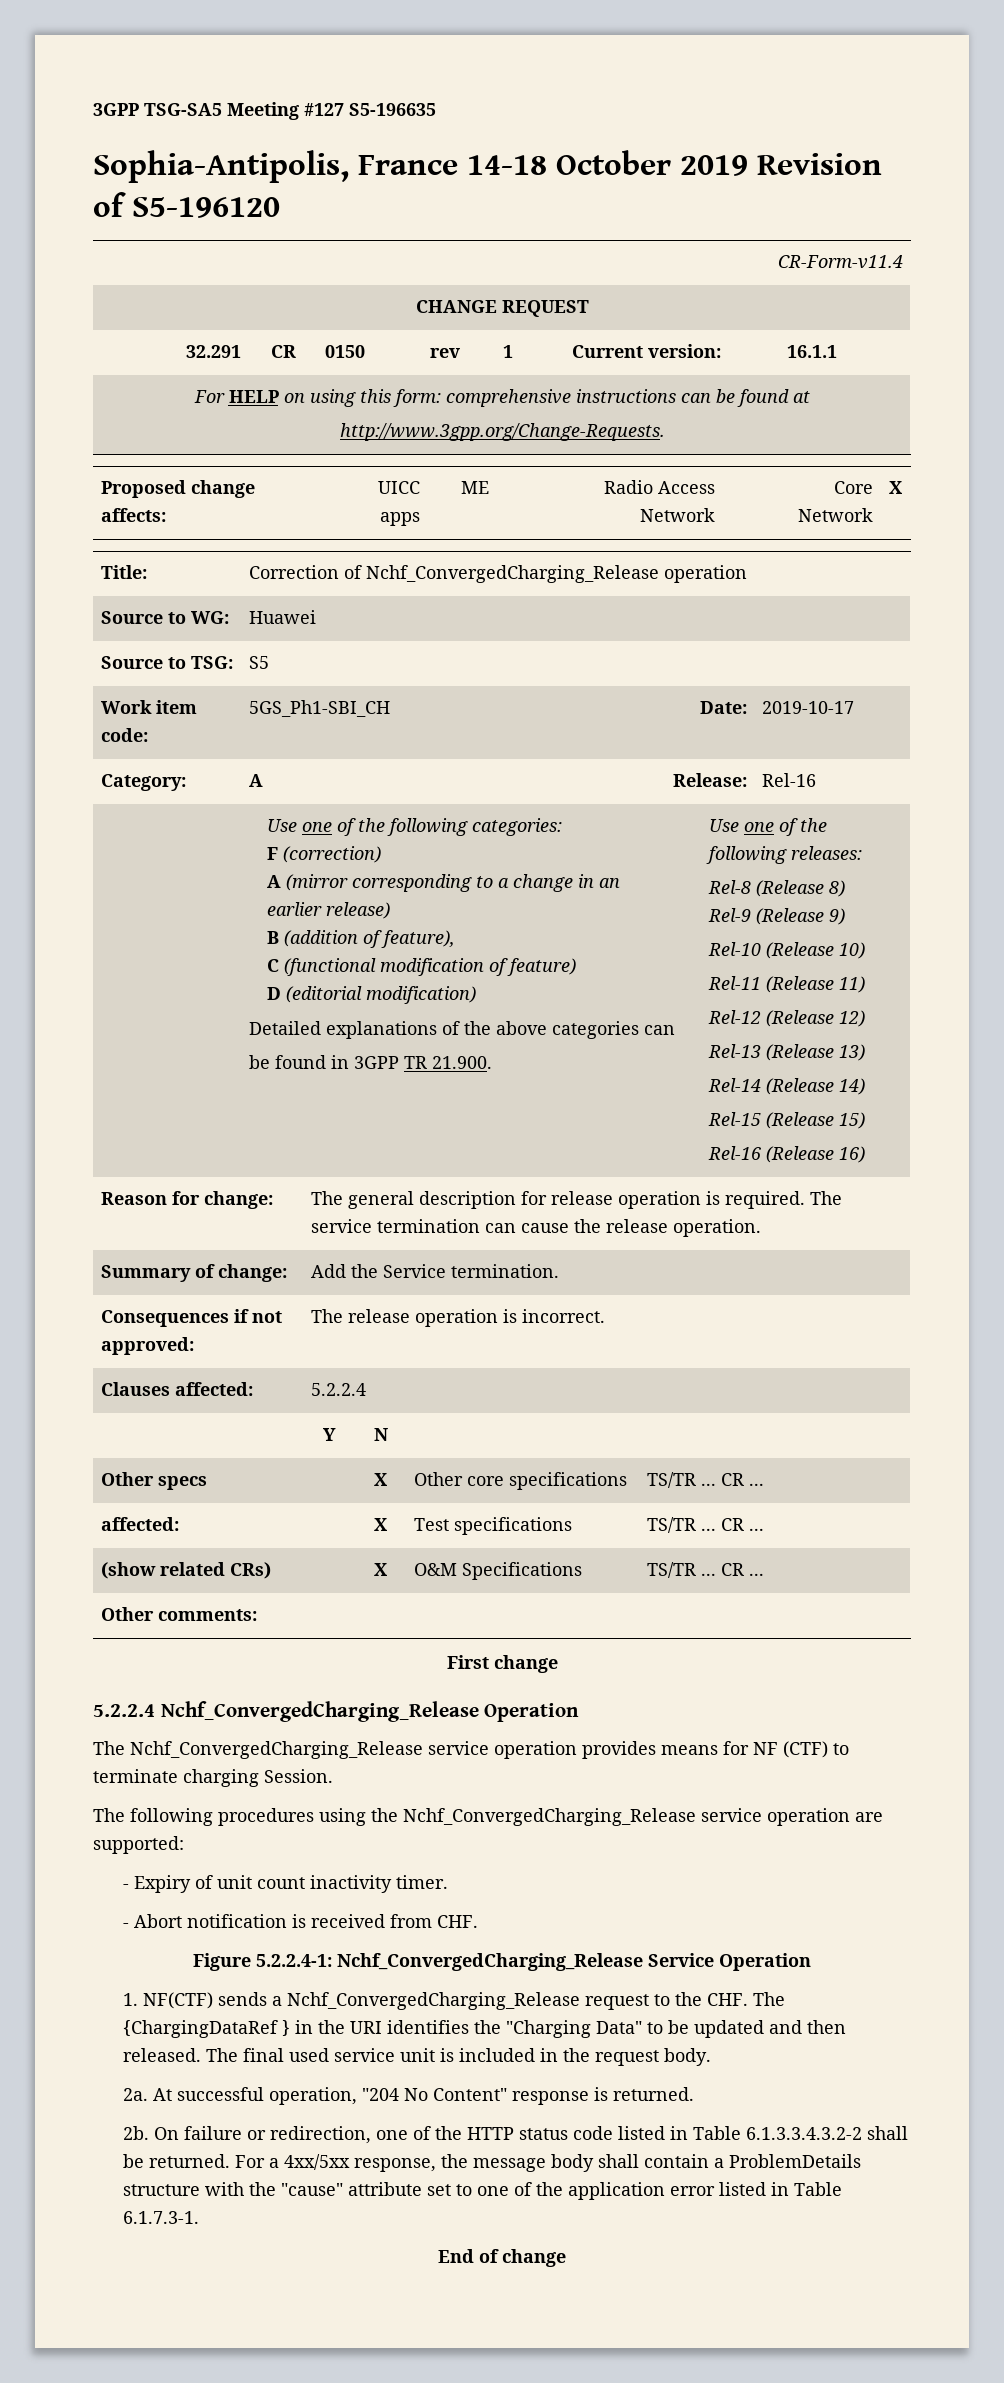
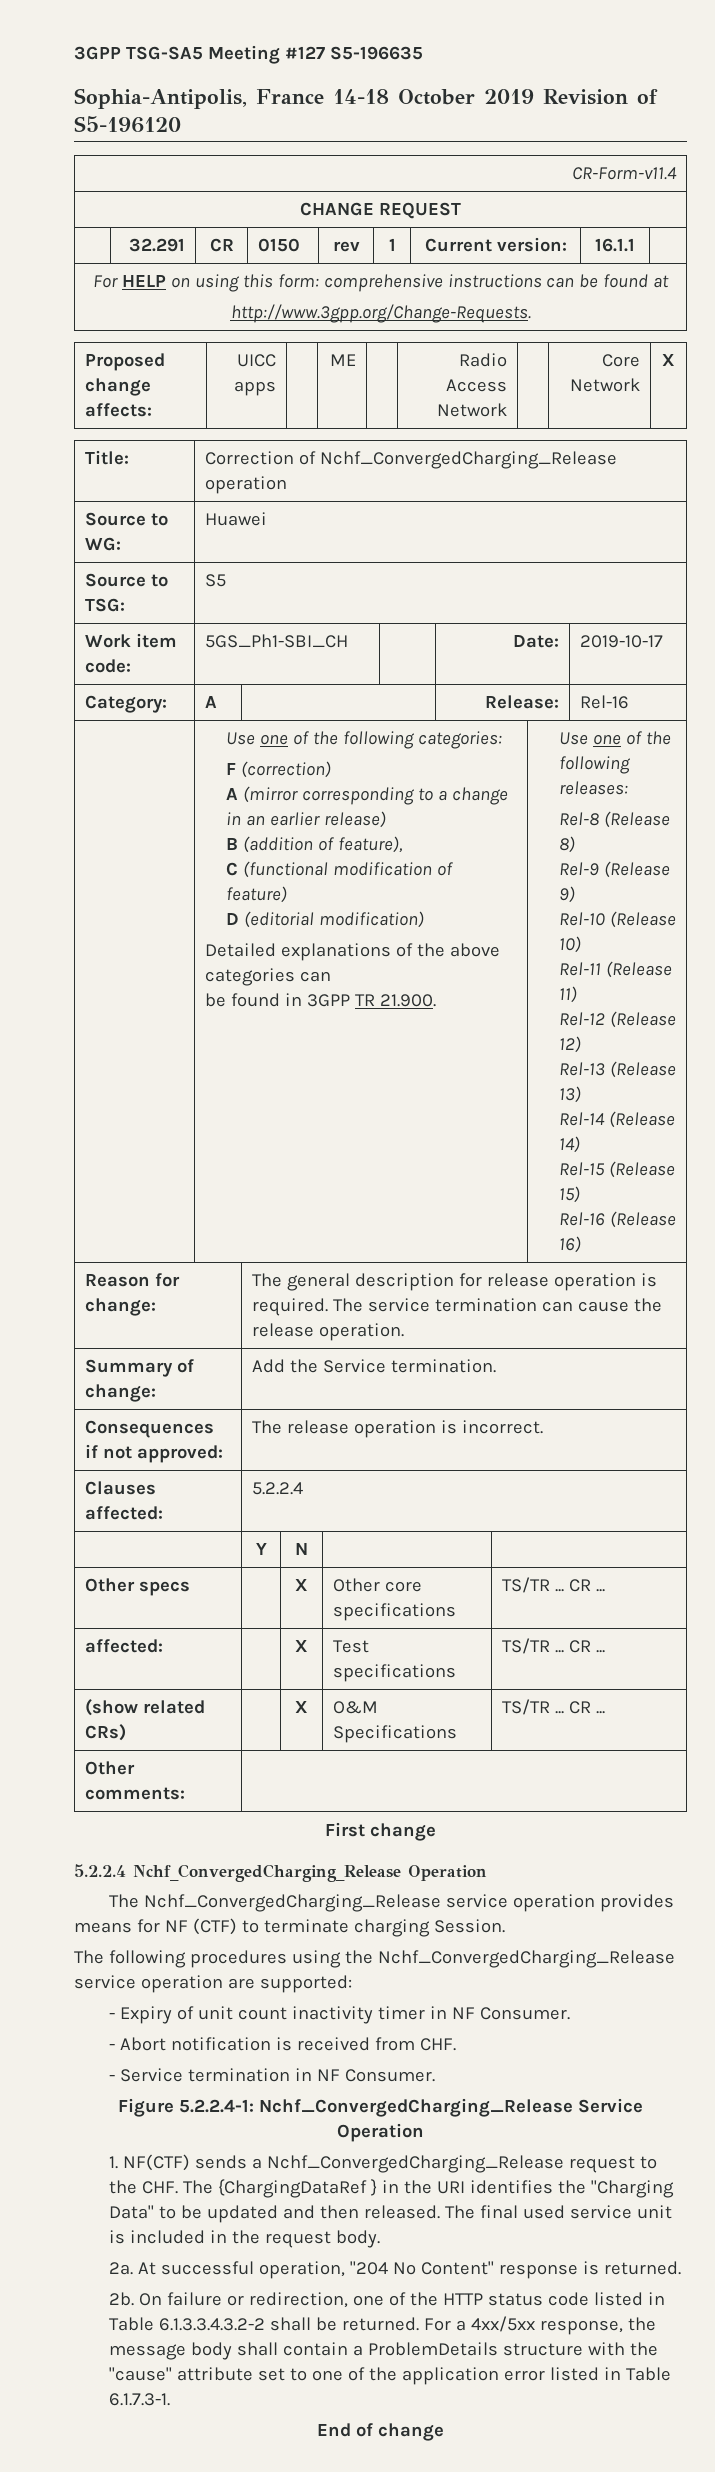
- - Expiry of unit count inactivity timer.
+ - Expiry of unit count inactivity timer in NF Consumer.
+ - Service termination in NF Consumer.

